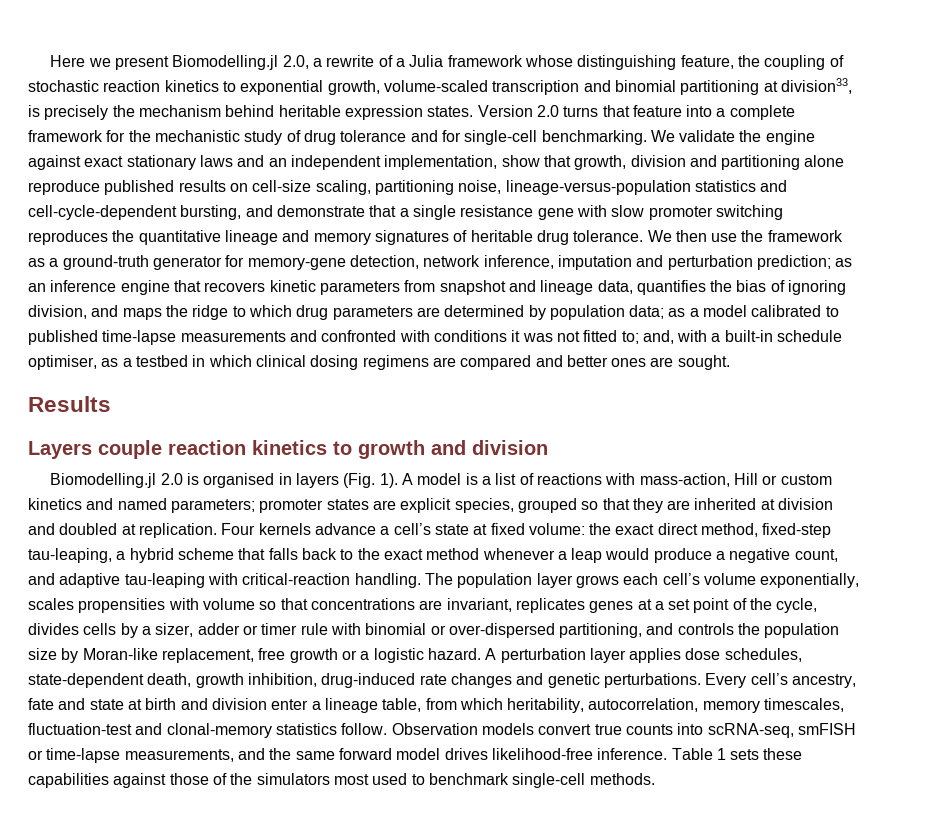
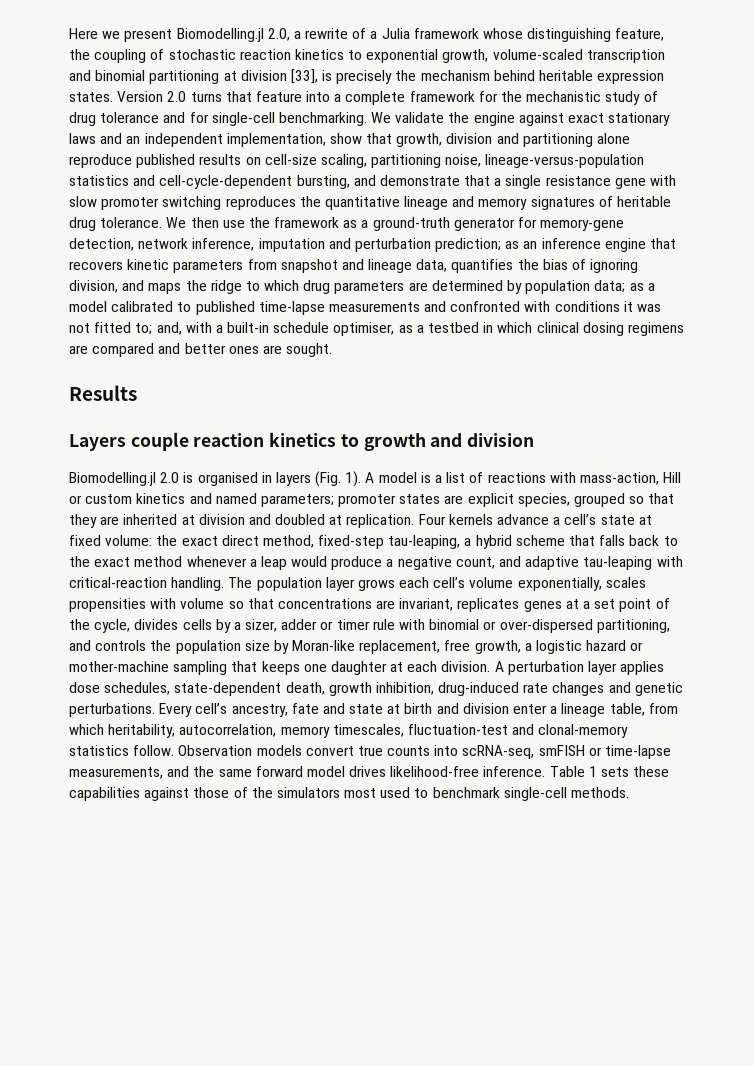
- Here we present Biomodelling.jl 2.0, a rewrite of a Julia framework whose distinguishing feature, the coupling of stochastic reaction kinetics to exponential growth, volume-scaled transcription and binomial partitioning at division33, is precisely the mechanism behind heritable expression states.
+ Here we present Biomodelling.jl 2.0, a rewrite of a Julia framework whose distinguishing feature, the coupling of stochastic reaction kinetics to exponential growth, volume-scaled transcription and binomial partitioning at division [33], is precisely the mechanism behind heritable expression states.
- The population layer grows each cell’s volume exponentially, scales propensities with volume so that concentrations are invariant, replicates genes at a set point of the cycle, divides cells by a sizer, adder or timer rule with binomial or over-dispersed partitioning, and controls the population size by Moran-like replacement, free growth or a logistic hazard.
+ The population layer grows each cell’s volume exponentially, scales propensities with volume so that concentrations are invariant, replicates genes at a set point of the cycle, divides cells by a sizer, adder or timer rule with binomial or over-dispersed partitioning, and controls the population size by Moran-like replacement, free growth, a logistic hazard or mother-machine sampling that keeps one daughter at each division.

